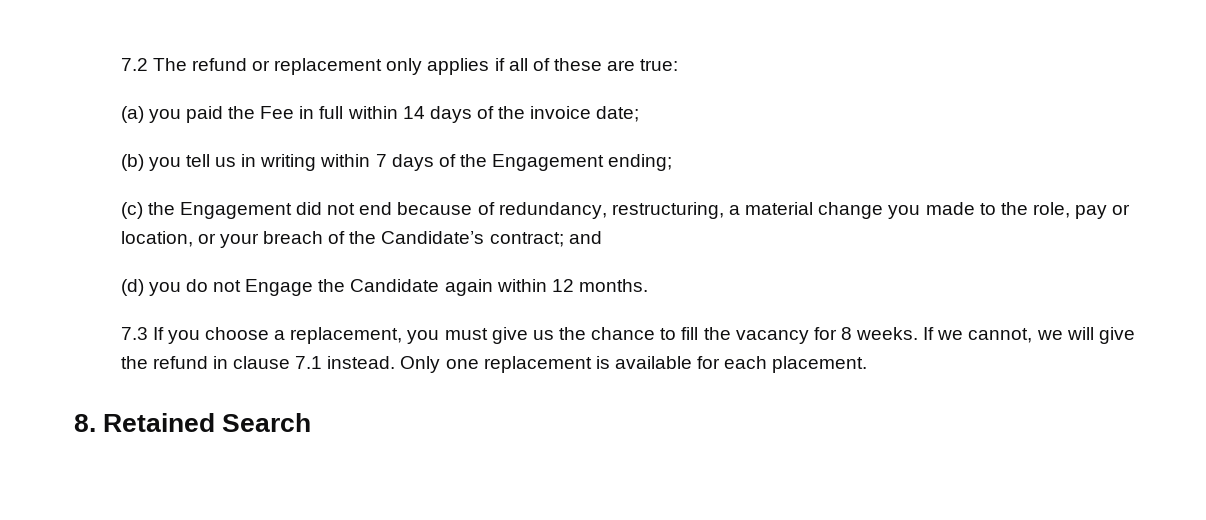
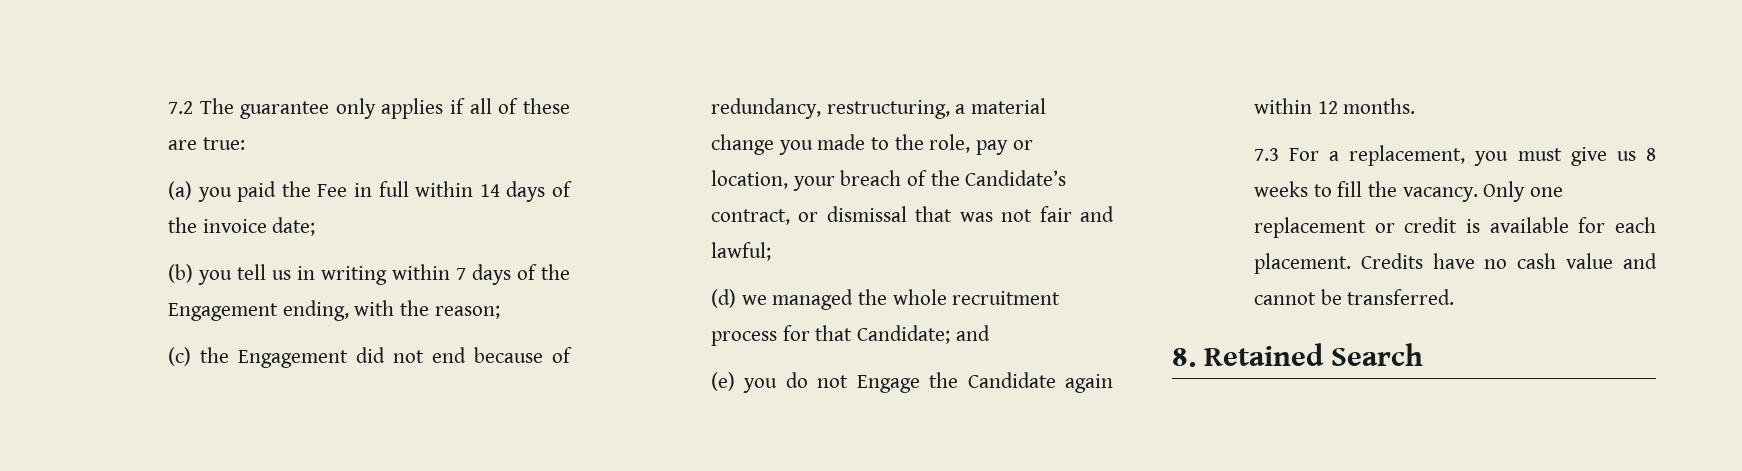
- 7.2 The refund or replacement only applies if all of these are true:
+ 7.2 The guarantee only applies if all of these are true:
- (b) you tell us in writing within 7 days of the Engagement ending;
+ (b) you tell us in writing within 7 days of the Engagement ending, with the reason;
- (c) the Engagement did not end because of redundancy, restructuring, a material change you made to the role, pay or location, or your breach of the Candidate’s contract; and
+ (c) the Engagement did not end because of redundancy, restructuring, a material change you made to the role, pay or location, your breach of the Candidate’s contract, or dismissal that was not fair and lawful;
+ (d) we managed the whole recruitment process for that Candidate; and
- (d) you do not Engage the Candidate again within 12 months.
+ (e) you do not Engage the Candidate again within 12 months.
- 7.3 If you choose a replacement, you must give us the chance to fill the vacancy for 8 weeks. If we cannot, we will give the refund in clause 7.1 instead.
+ 7.3 For a replacement, you must give us 8 weeks to fill the vacancy.
- Only one replacement is available for each placement.
+ Only one replacement or credit is available for each placement. Credits have no cash value and cannot be transferred.

